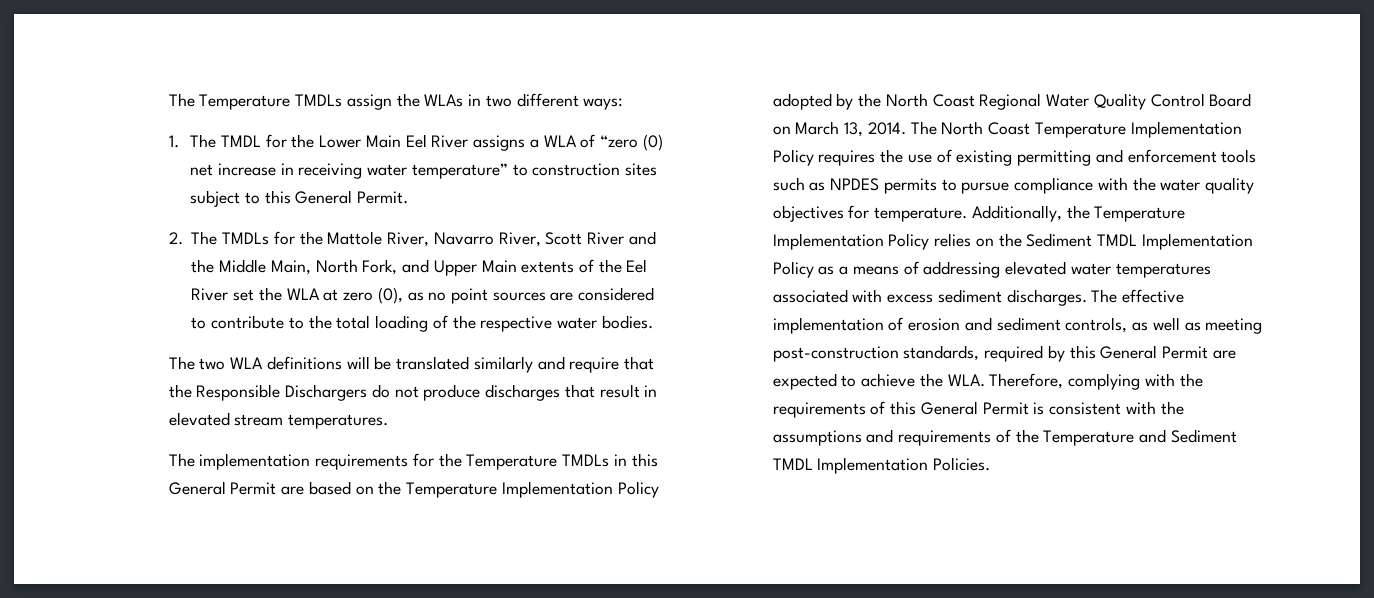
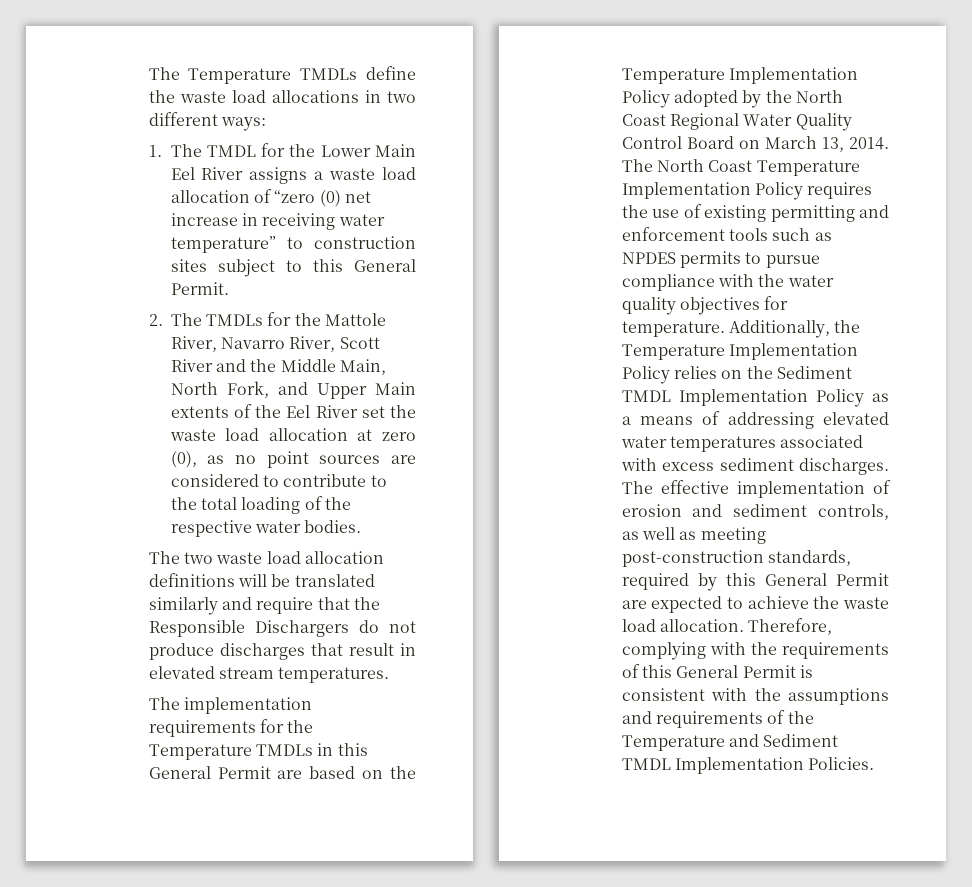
- The Temperature TMDLs assign the WLAs in two different ways:
+ The Temperature TMDLs define the waste load allocations in two different ways:
- 1. The TMDL for the Lower Main Eel River assigns a WLA of “zero (0) net increase in receiving water temperature” to construction sites subject to this General Permit.
+ 1. The TMDL for the Lower Main Eel River assigns a waste load allocation of “zero (0) net increase in receiving water temperature” to construction sites subject to this General Permit.
- 2. The TMDLs for the Mattole River, Navarro River, Scott River and the Middle Main, North Fork, and Upper Main extents of the Eel River set the WLA at zero (0), as no point sources are considered to contribute to the total loading of the respective water bodies.
+ 2. The TMDLs for the Mattole River, Navarro River, Scott River and the Middle Main, North Fork, and Upper Main extents of the Eel River set the waste load allocation at zero (0), as no point sources are considered to contribute to the total loading of the respective water bodies.
- The two WLA definitions will be translated similarly and require that the Responsible Dischargers do not produce discharges that result in elevated stream temperatures.
+ The two waste load allocation definitions will be translated similarly and require that the Responsible Dischargers do not produce discharges that result in elevated stream temperatures.
- The effective implementation of erosion and sediment controls, as well as meeting post-construction standards, required by this General Permit are expected to achieve the WLA. Therefore, complying with the requirements of this General Permit is consistent with the assumptions and requirements of the Temperature and Sediment TMDL Implementation Policies.
+ The effective implementation of erosion and sediment controls, as well as meeting post-construction standards, required by this General Permit are expected to achieve the waste load allocation. Therefore, complying with the requirements of this General Permit is consistent with the assumptions and requirements of the Temperature and Sediment TMDL Implementation Policies.

